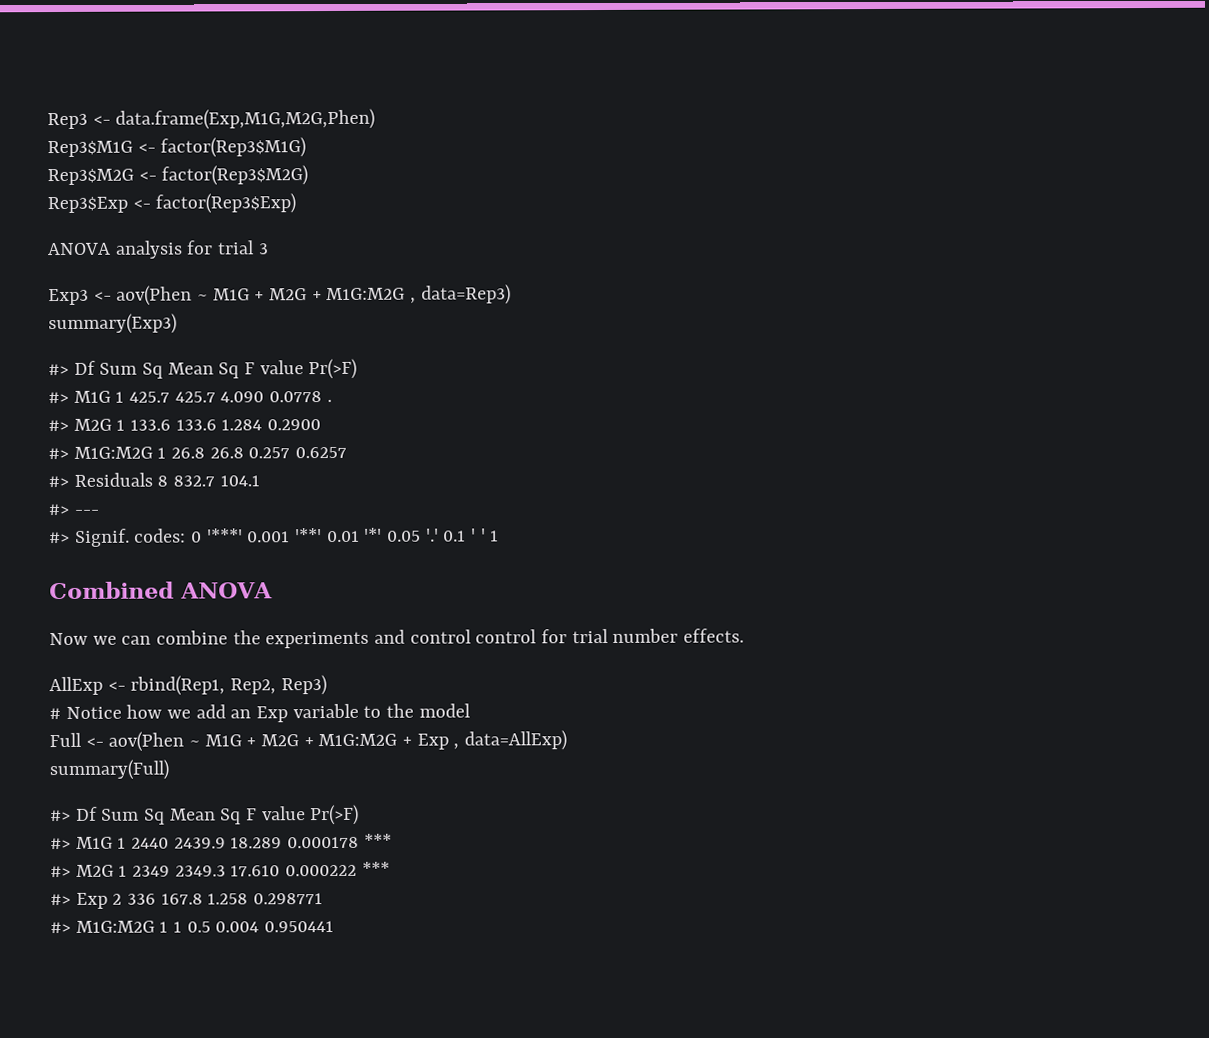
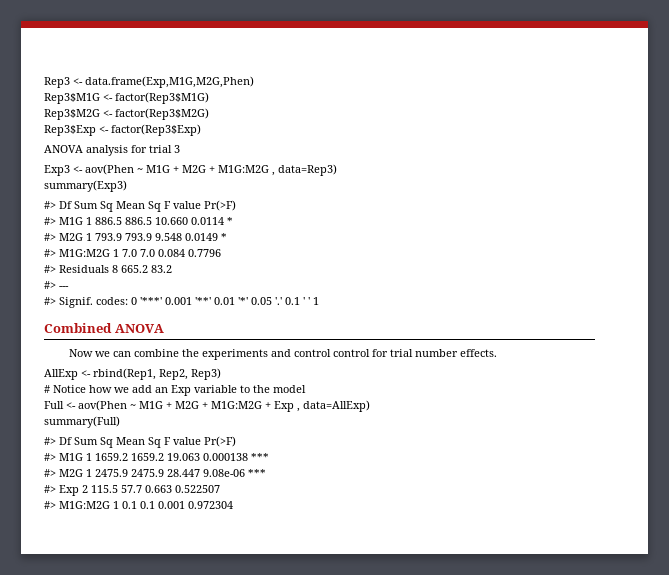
- #> M1G 1 425.7 425.7 4.090 0.0778 .
- #> M2G 1 133.6 133.6 1.284 0.2900
- #> M1G:M2G 1 26.8 26.8 0.257 0.6257
+ #> M1G 1 886.5 886.5 10.660 0.0114 *
+ #> M2G 1 793.9 793.9 9.548 0.0149 *
+ #> M1G:M2G 1 7.0 7.0 0.084 0.7796
- #> Residuals 8 832.7 104.1
+ #> Residuals 8 665.2 83.2
- #> M1G 1 2440 2439.9 18.289 0.000178 ***
+ #> M1G 1 1659.2 1659.2 19.063 0.000138 ***
- #> M2G 1 2349 2349.3 17.610 0.000222 ***
+ #> M2G 1 2475.9 2475.9 28.447 9.08e-06 ***
- #> Exp 2 336 167.8 1.258 0.298771
- #> M1G:M2G 1 1 0.5 0.004 0.950441
+ #> Exp 2 115.5 57.7 0.663 0.522507
+ #> M1G:M2G 1 0.1 0.1 0.001 0.972304

